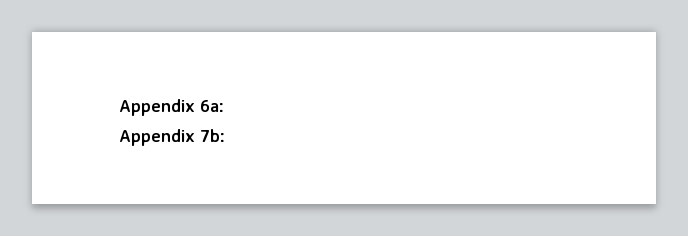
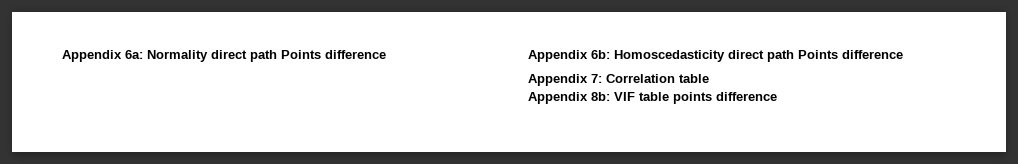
- Appendix 6a:
- Appendix 7b:
+ Appendix 6a: Normality direct path Points difference
+ Appendix 6b: Homoscedasticity direct path Points difference
+ Appendix 7: Correlation table
+ Appendix 8b: VIF table points difference

